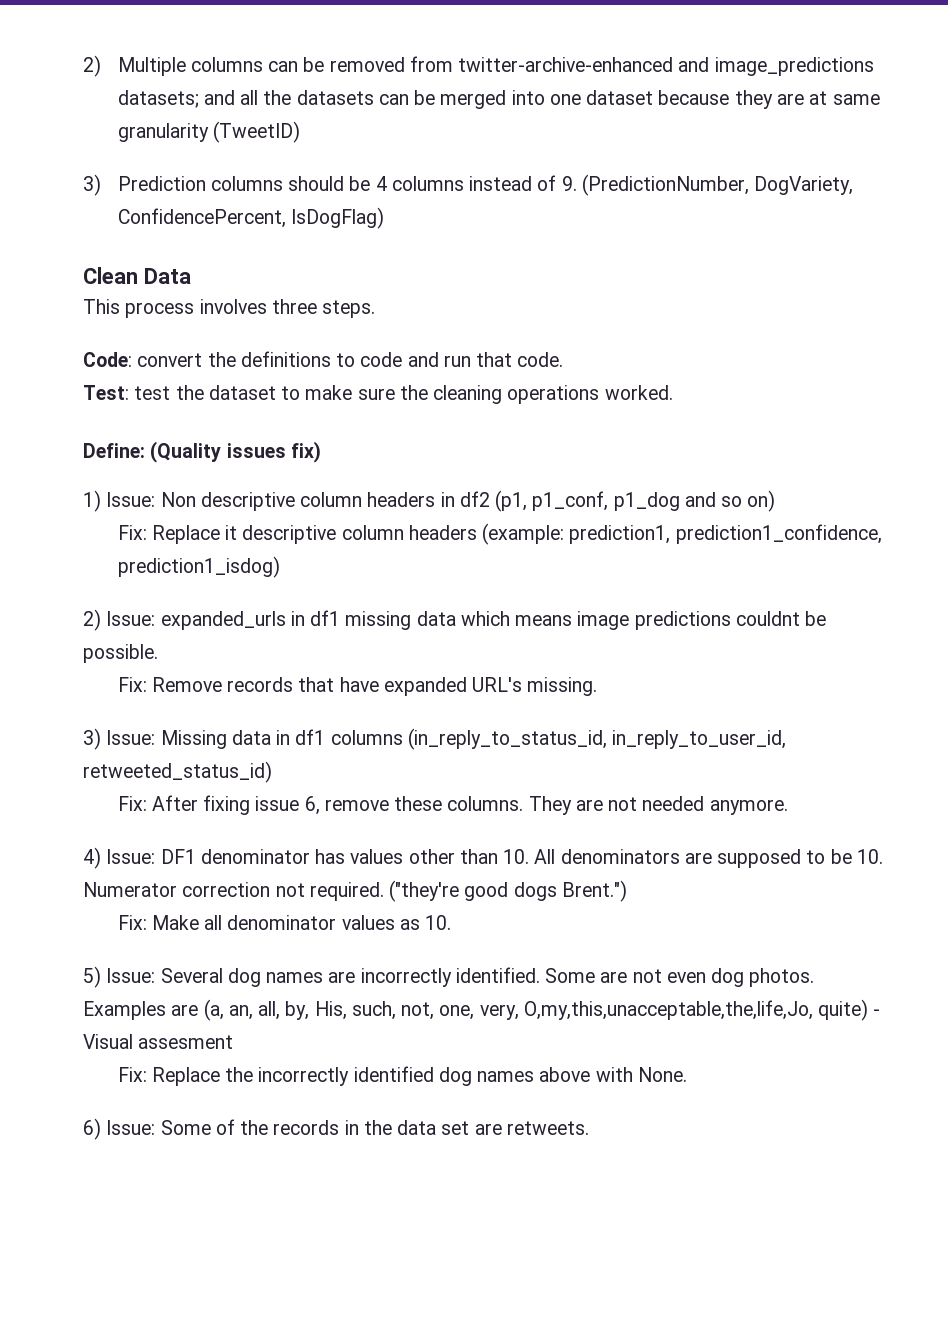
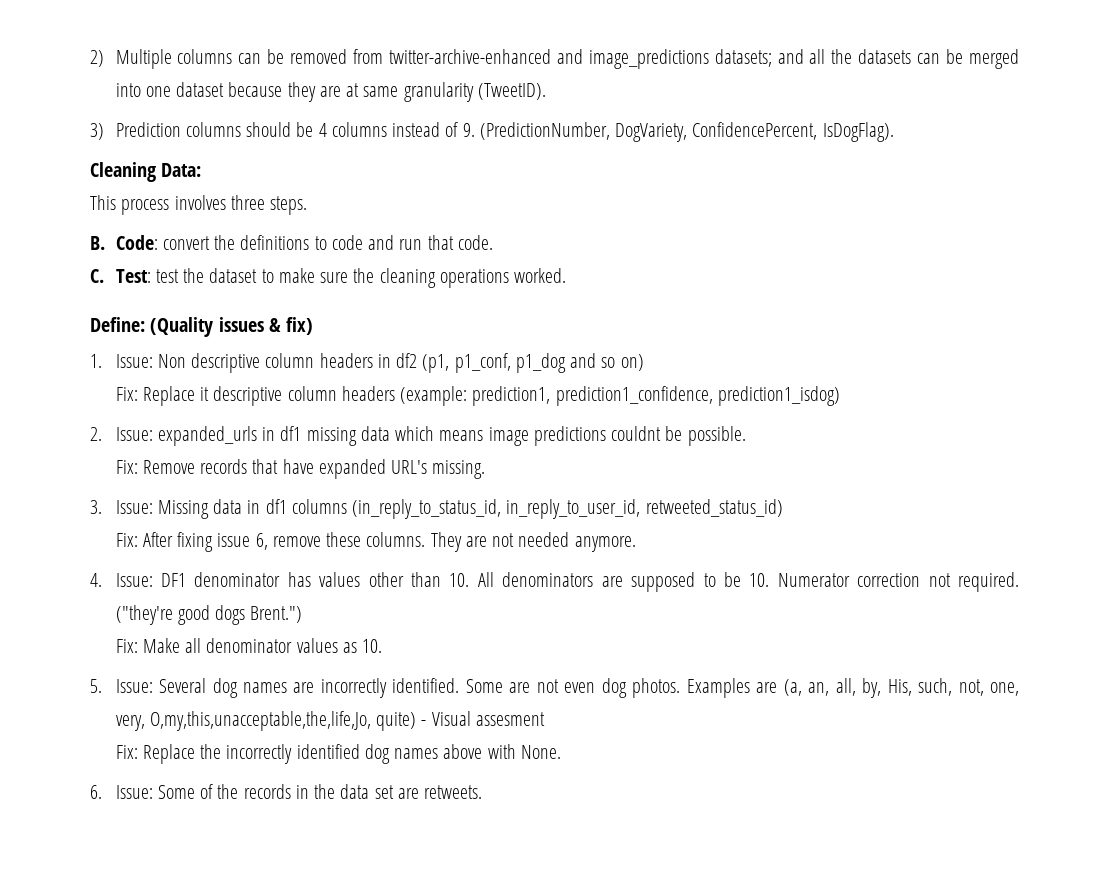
- 2) Multiple columns can be removed from twitter-archive-enhanced and image_predictions datasets; and all the datasets can be merged into one dataset because they are at same granularity (TweetID)
+ 2) Multiple columns can be removed from twitter-archive-enhanced and image_predictions datasets; and all the datasets can be merged into one dataset because they are at same granularity (TweetID).
- 3) Prediction columns should be 4 columns instead of 9. (PredictionNumber, DogVariety, ConfidencePercent, IsDogFlag)
- Clean Data
+ 3) Prediction columns should be 4 columns instead of 9. (PredictionNumber, DogVariety, ConfidencePercent, IsDogFlag).
+ Cleaning Data:
- Code: convert the definitions to code and run that code.
+ B. Code: convert the definitions to code and run that code.
- Test: test the dataset to make sure the cleaning operations worked.
+ C. Test: test the dataset to make sure the cleaning operations worked.
- Define: (Quality issues fix)
+ Define: (Quality issues & fix)
- 1) Issue: Non descriptive column headers in df2 (p1, p1_conf, p1_dog and so on)
+ 1. Issue: Non descriptive column headers in df2 (p1, p1_conf, p1_dog and so on)
- 2) Issue: expanded_urls in df1 missing data which means image predictions couldnt be possible.
+ 2. Issue: expanded_urls in df1 missing data which means image predictions couldnt be possible.
- 3) Issue: Missing data in df1 columns (in_reply_to_status_id, in_reply_to_user_id, retweeted_status_id)
+ 3. Issue: Missing data in df1 columns (in_reply_to_status_id, in_reply_to_user_id, retweeted_status_id)
- 4) Issue: DF1 denominator has values other than 10. All denominators are supposed to be 10. Numerator correction not required.
+ 4. Issue: DF1 denominator has values other than 10. All denominators are supposed to be 10. Numerator correction not required.
- 5) Issue: Several dog names are incorrectly identified.
+ 5. Issue: Several dog names are incorrectly identified.
- 6) Issue: Some of the records in the data set are retweets.
+ 6. Issue: Some of the records in the data set are retweets.

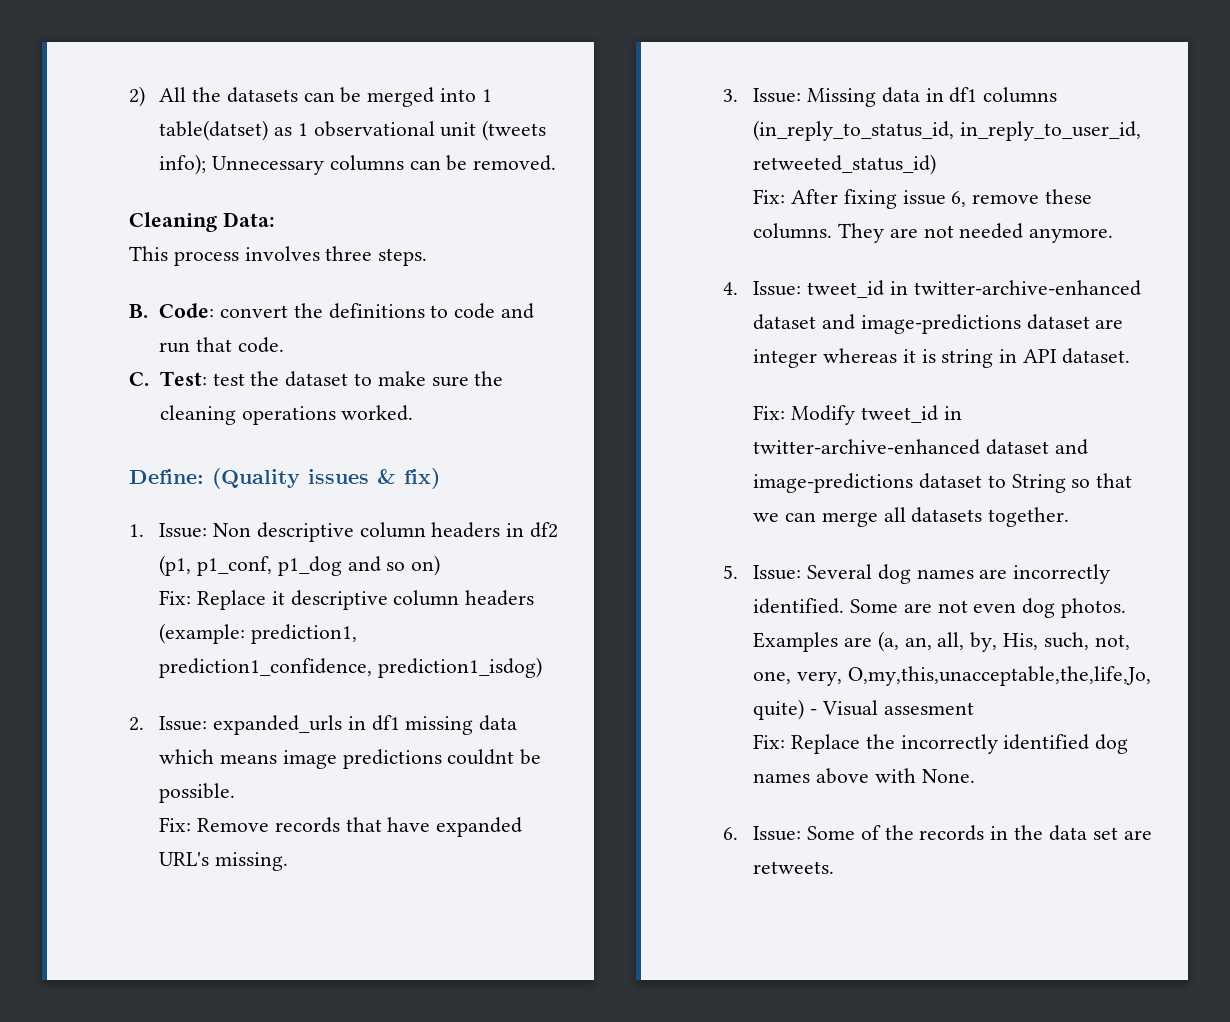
- 2) Multiple columns can be removed from twitter-archive-enhanced and image_predictions datasets; and all the datasets can be merged into one dataset because they are at same granularity (TweetID).
- 3) Prediction columns should be 4 columns instead of 9. (PredictionNumber, DogVariety, ConfidencePercent, IsDogFlag).
+ 2) All the datasets can be merged into 1 table(datset) as 1 observational unit (tweets info); Unnecessary columns can be removed.
- 4. Issue: DF1 denominator has values other than 10. All denominators are supposed to be 10. Numerator correction not required. ("they're good dogs Brent.")
- Fix: Make all denominator values as 10.
+ 4. Issue: tweet_id in twitter-archive-enhanced dataset and image-predictions dataset are integer whereas it is string in API dataset.
+ Fix: Modify tweet_id in twitter-archive-enhanced dataset and image-predictions dataset to String so that we can merge all datasets together.

